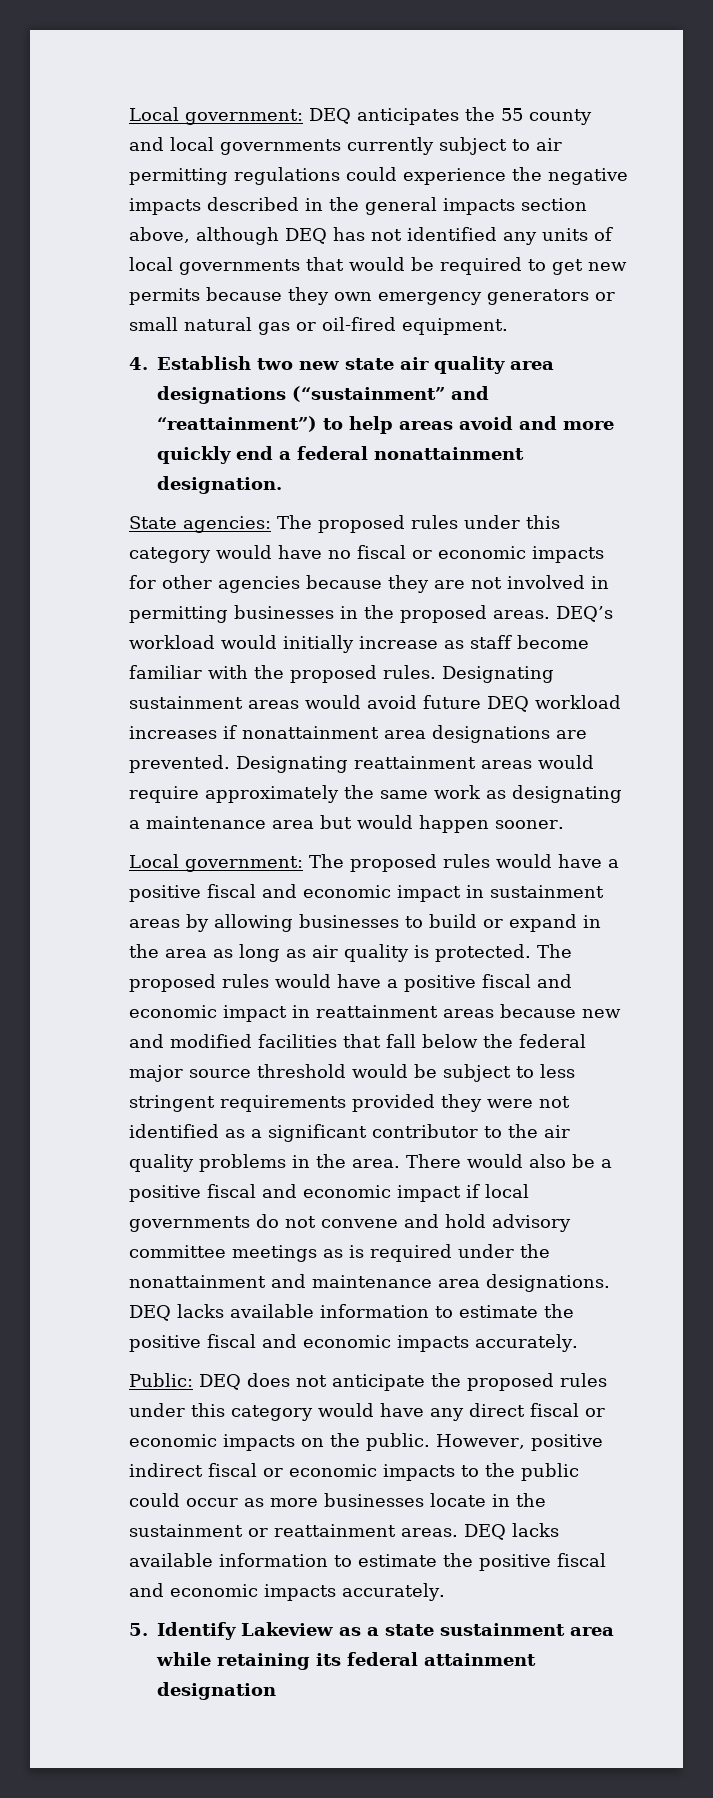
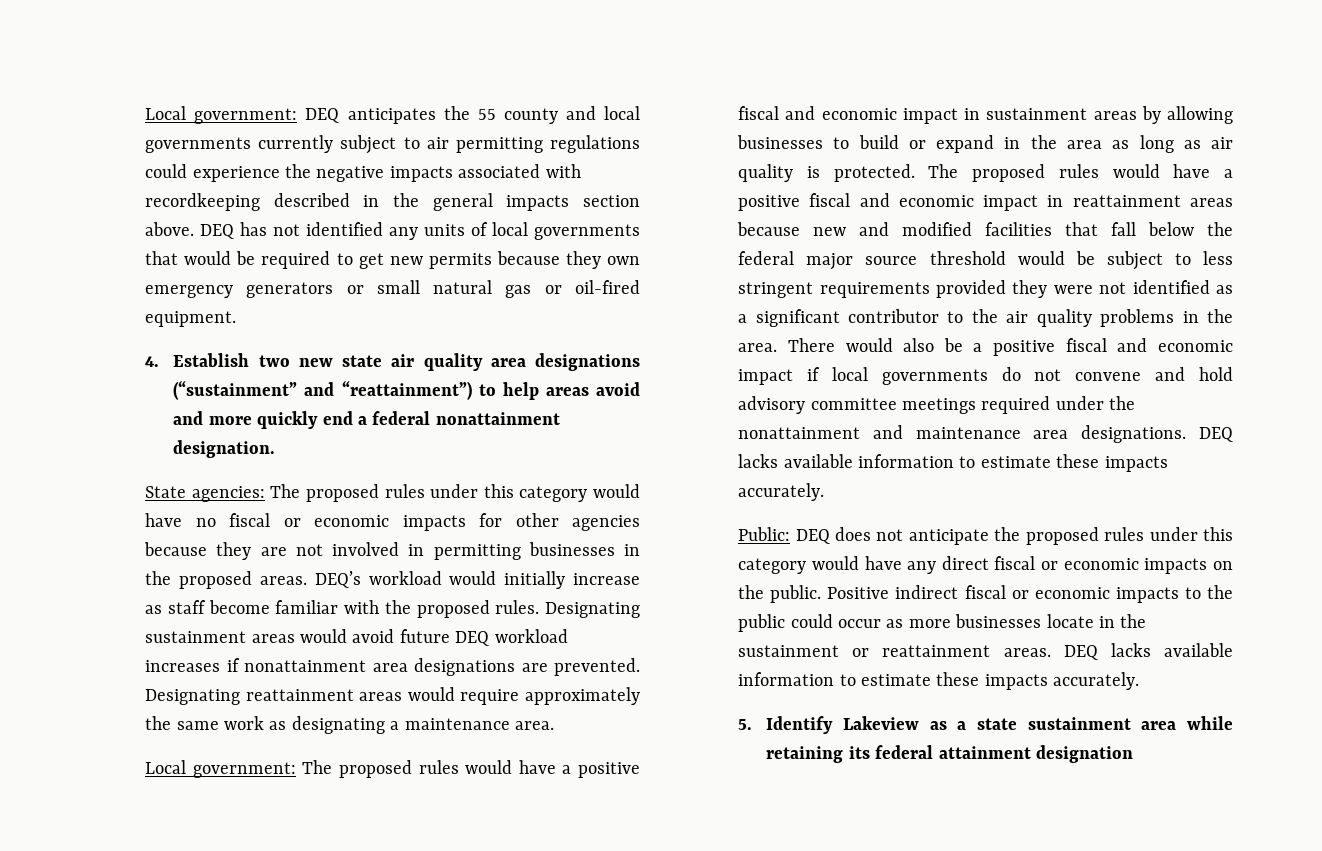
- Local government: DEQ anticipates the 55 county and local governments currently subject to air permitting regulations could experience the negative impacts described in the general impacts section above, although DEQ has not identified any units of local governments that would be required to get new permits because they own emergency generators or small natural gas or oil-fired equipment.
+ Local government: DEQ anticipates the 55 county and local governments currently subject to air permitting regulations could experience the negative impacts associated with recordkeeping described in the general impacts section above. DEQ has not identified any units of local governments that would be required to get new permits because they own emergency generators or small natural gas or oil-fired equipment.
- Designating reattainment areas would require approximately the same work as designating a maintenance area but would happen sooner.
+ Designating reattainment areas would require approximately the same work as designating a maintenance area.
- There would also be a positive fiscal and economic impact if local governments do not convene and hold advisory committee meetings as is required under the nonattainment and maintenance area designations. DEQ lacks available information to estimate the positive fiscal and economic impacts accurately.
+ There would also be a positive fiscal and economic impact if local governments do not convene and hold advisory committee meetings required under the nonattainment and maintenance area designations. DEQ lacks available information to estimate these impacts accurately.
- However, positive indirect fiscal or economic impacts to the public could occur as more businesses locate in the sustainment or reattainment areas. DEQ lacks available information to estimate the positive fiscal and economic impacts accurately.
+ Positive indirect fiscal or economic impacts to the public could occur as more businesses locate in the sustainment or reattainment areas. DEQ lacks available information to estimate these impacts accurately.

